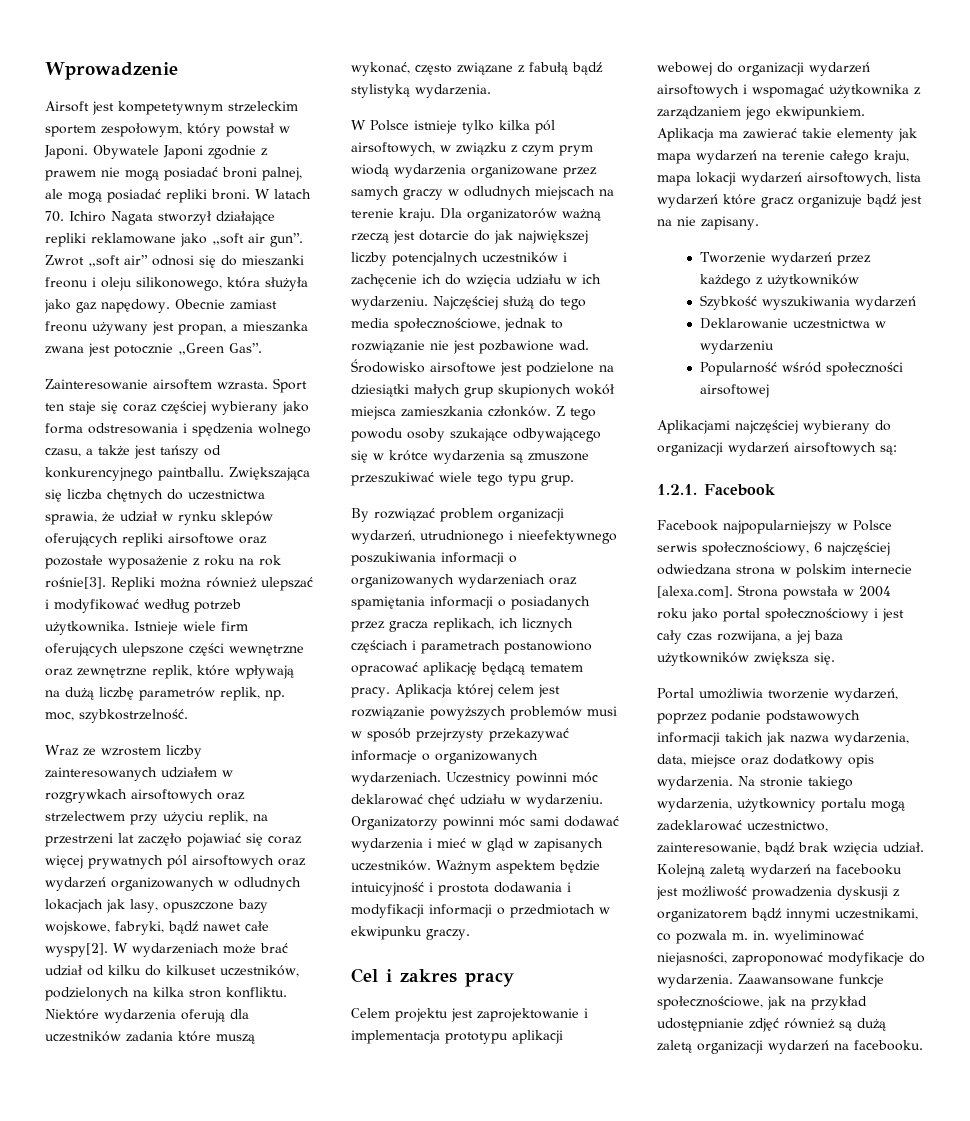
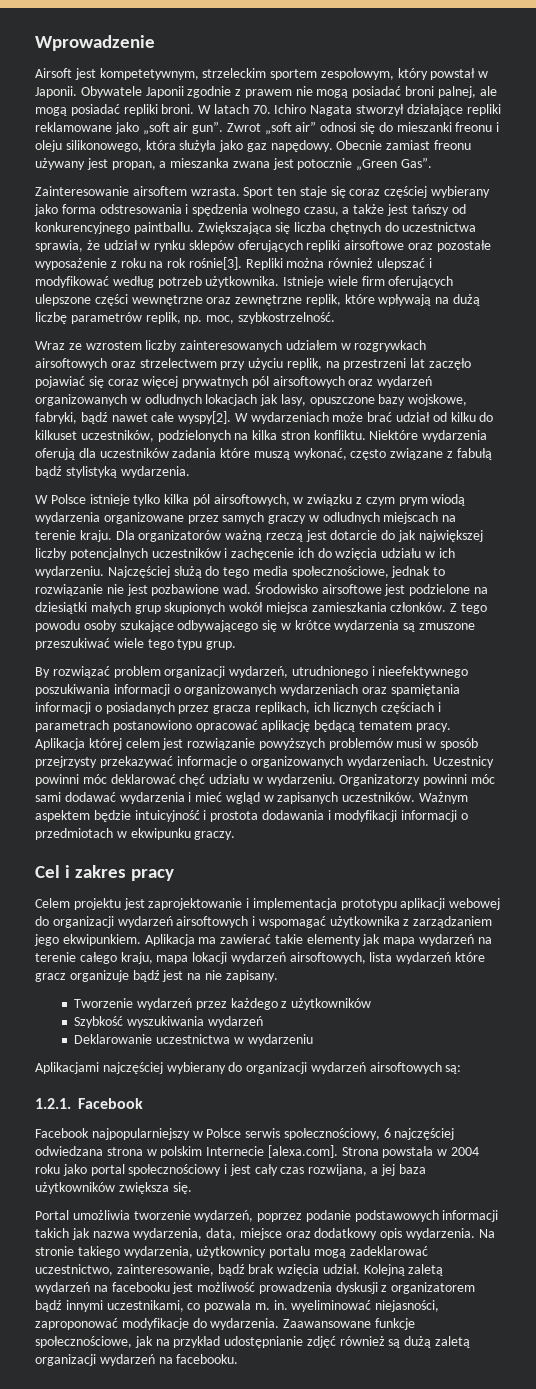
- Airsoft jest kompetetywnym strzeleckim sportem zespołowym, który powstał w Japoni. Obywatele Japoni zgodnie z prawem nie mogą posiadać broni palnej, ale mogą posiadać repliki broni.
+ Airsoft jest kompetetywnym, strzeleckim sportem zespołowym, który powstał w Japonii. Obywatele Japonii zgodnie z prawem nie mogą posiadać broni palnej, ale mogą posiadać repliki broni.
- Organizatorzy powinni móc sami dodawać wydarzenia i mieć w gląd w zapisanych uczestników.
+ Organizatorzy powinni móc sami dodawać wydarzenia i mieć wgląd w zapisanych uczestników.
- Popularność wśród społeczności airsoftowej
- Facebook najpopularniejszy w Polsce serwis społecznościowy, 6 najczęściej odwiedzana strona w polskim internecie [alexa.com]. Strona powstała w 2004 roku jako portal społecznościowy i jest cały czas rozwijana, a jej baza użytkowników zwiększa się.
+ Facebook najpopularniejszy w Polsce serwis społecznościowy, 6 najczęściej odwiedzana strona w polskim Internecie [alexa.com]. Strona powstała w 2004 roku jako portal społecznościowy i jest cały czas rozwijana, a jej baza użytkowników zwiększa się.

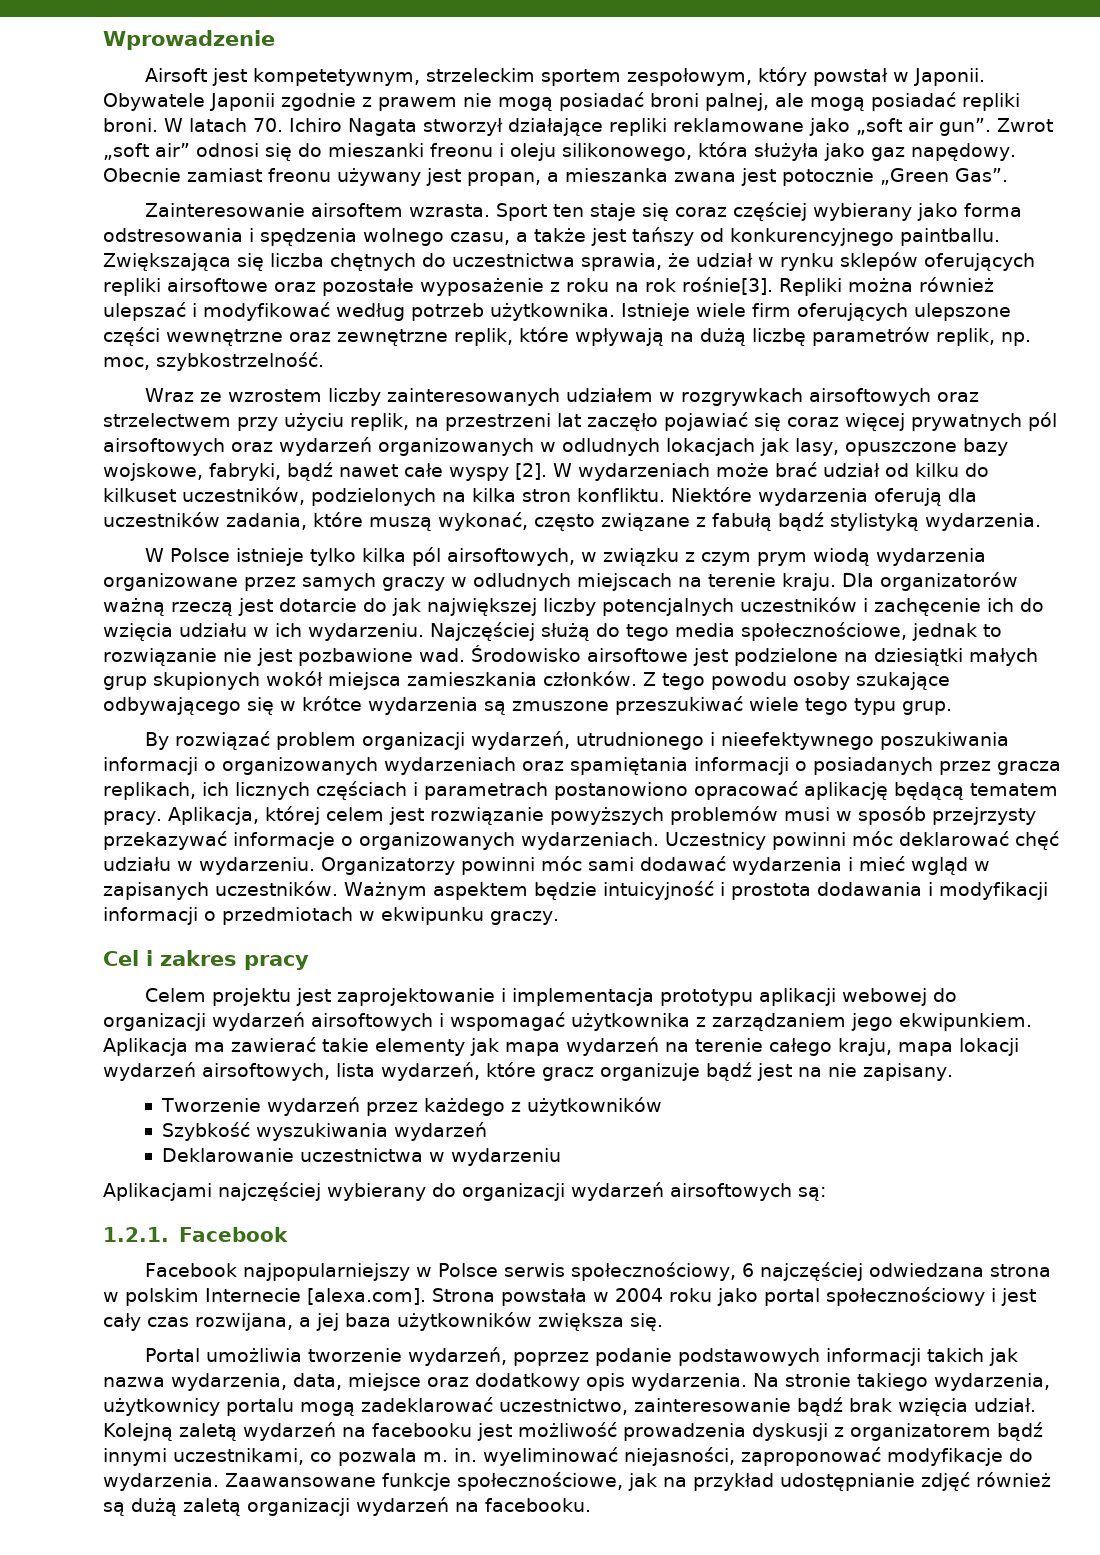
- Wraz ze wzrostem liczby zainteresowanych udziałem w rozgrywkach airsoftowych oraz strzelectwem przy użyciu replik, na przestrzeni lat zaczęło pojawiać się coraz więcej prywatnych pól airsoftowych oraz wydarzeń organizowanych w odludnych lokacjach jak lasy, opuszczone bazy wojskowe, fabryki, bądź nawet całe wyspy[2].
+ Wraz ze wzrostem liczby zainteresowanych udziałem w rozgrywkach airsoftowych oraz strzelectwem przy użyciu replik, na przestrzeni lat zaczęło pojawiać się coraz więcej prywatnych pól airsoftowych oraz wydarzeń organizowanych w odludnych lokacjach jak lasy, opuszczone bazy wojskowe, fabryki, bądź nawet całe wyspy [2].
- Niektóre wydarzenia oferują dla uczestników zadania które muszą wykonać, często związane z fabułą bądź stylistyką wydarzenia.
+ Niektóre wydarzenia oferują dla uczestników zadania, które muszą wykonać, często związane z fabułą bądź stylistyką wydarzenia.
- Aplikacja której celem jest rozwiązanie powyższych problemów musi w sposób przejrzysty przekazywać informacje o organizowanych wydarzeniach.
+ Aplikacja, której celem jest rozwiązanie powyższych problemów musi w sposób przejrzysty przekazywać informacje o organizowanych wydarzeniach.
- Aplikacja ma zawierać takie elementy jak mapa wydarzeń na terenie całego kraju, mapa lokacji wydarzeń airsoftowych, lista wydarzeń które gracz organizuje bądź jest na nie zapisany.
+ Aplikacja ma zawierać takie elementy jak mapa wydarzeń na terenie całego kraju, mapa lokacji wydarzeń airsoftowych, lista wydarzeń, które gracz organizuje bądź jest na nie zapisany.
- Na stronie takiego wydarzenia, użytkownicy portalu mogą zadeklarować uczestnictwo, zainteresowanie, bądź brak wzięcia udział.
+ Na stronie takiego wydarzenia, użytkownicy portalu mogą zadeklarować uczestnictwo, zainteresowanie bądź brak wzięcia udział.

